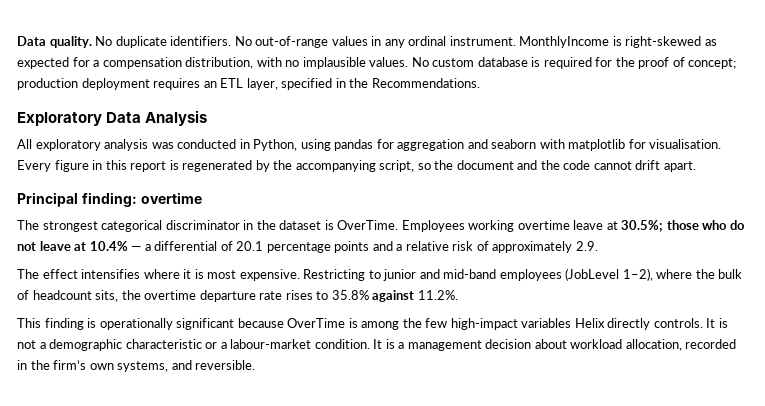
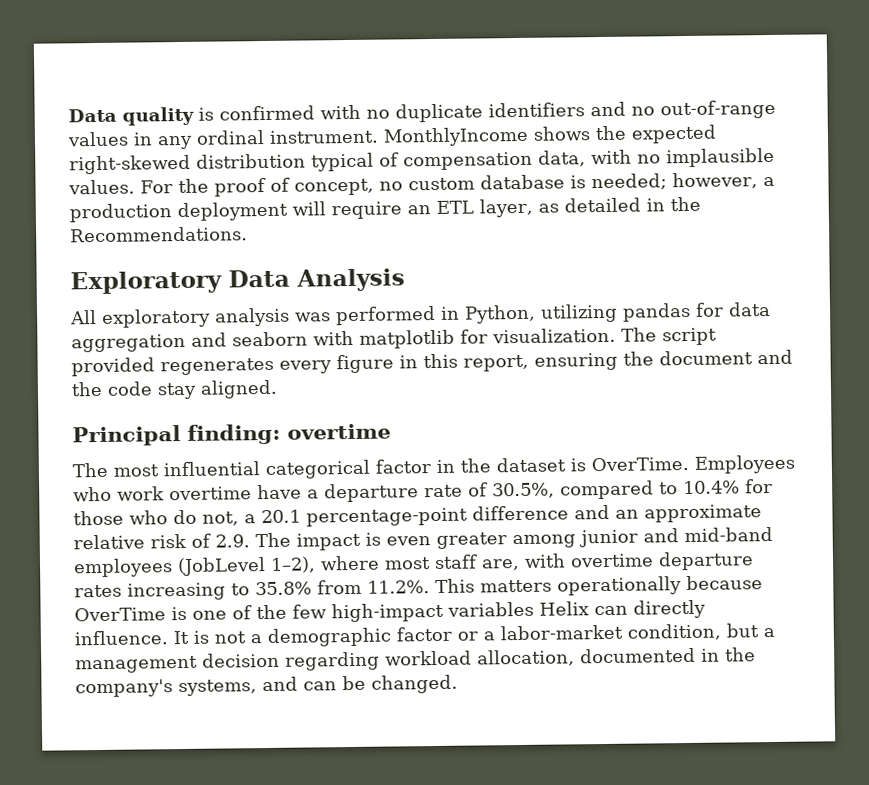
- Data quality. No duplicate identifiers. No out-of-range values in any ordinal instrument.
+ Data quality is confirmed with no duplicate identifiers and no out-of-range values in any ordinal instrument.
- MonthlyIncome is right-skewed as expected for a compensation distribution, with no implausible values. No custom database is required for the proof of concept; production deployment requires an ETL layer, specified in the Recommendations.
+ MonthlyIncome shows the expected right-skewed distribution typical of compensation data, with no implausible values. For the proof of concept, no custom database is needed; however, a production deployment will require an ETL layer, as detailed in the Recommendations.
- All exploratory analysis was conducted in Python, using pandas for aggregation and seaborn with matplotlib for visualisation. Every figure in this report is regenerated by the accompanying script, so the document and the code cannot drift apart.
+ All exploratory analysis was performed in Python, utilizing pandas for data aggregation and seaborn with matplotlib for visualization. The script provided regenerates every figure in this report, ensuring the document and the code stay aligned.
- The strongest categorical discriminator in the dataset is OverTime.
+ The most influential categorical factor in the dataset is OverTime.
- Employees working overtime leave at 30.5%; those who do not leave at 10.4% — a differential of 20.1 percentage points and a relative risk of approximately 2.9.
- The effect intensifies where it is most expensive. Restricting to junior and mid-band employees (JobLevel 1–2), where the bulk of headcount sits, the overtime departure rate rises to 35.8% against 11.2%.
- This finding is operationally significant because OverTime is among the few high-impact variables Helix directly controls.
+ Employees who work overtime have a departure rate of 30.5%, compared to 10.4% for those who do not, a 20.1 percentage-point difference and an approximate relative risk of 2.9. The impact is even greater among junior and mid-band employees (JobLevel 1–2), where most staff are, with overtime departure rates increasing to 35.8% from 11.2%. This matters operationally because OverTime is one of the few high-impact variables Helix can directly influence.
- It is not a demographic characteristic or a labour-market condition. It is a management decision about workload allocation, recorded in the firm’s own systems, and reversible.
+ It is not a demographic factor or a labor-market condition, but a management decision regarding workload allocation, documented in the company's systems, and can be changed.

